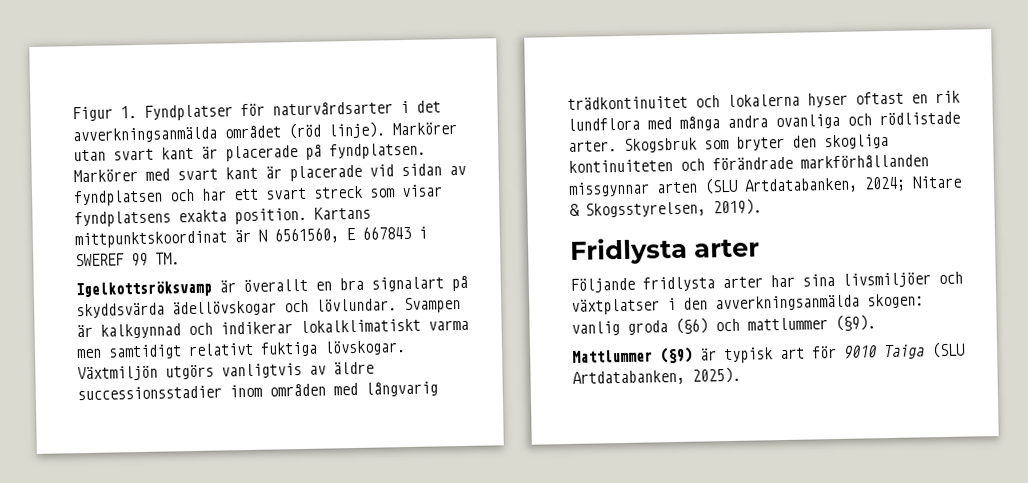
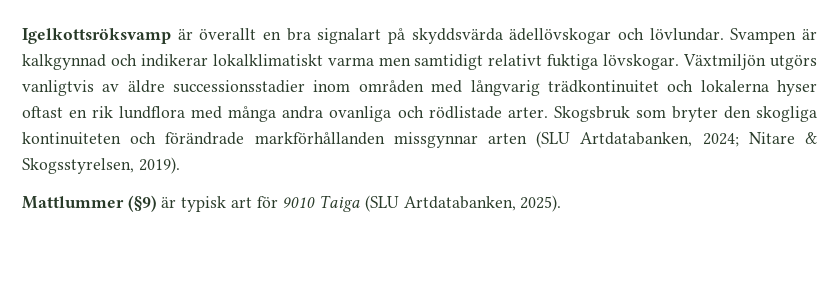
- Figur 1. Fyndplatser för naturvårdsarter i det avverkningsanmälda området (röd linje). Markörer utan svart kant är placerade på fyndplatsen. Markörer med svart kant är placerade vid sidan av fyndplatsen och har ett svart streck som visar fyndplatsens exakta position. Kartans mittpunktskoordinat är N 6561560, E 667843 i SWEREF 99 TM.
- Fridlysta arter
- Följande fridlysta arter har sina livsmiljöer och växtplatser i den avverkningsanmälda skogen: vanlig groda (§6) och mattlummer (§9).

